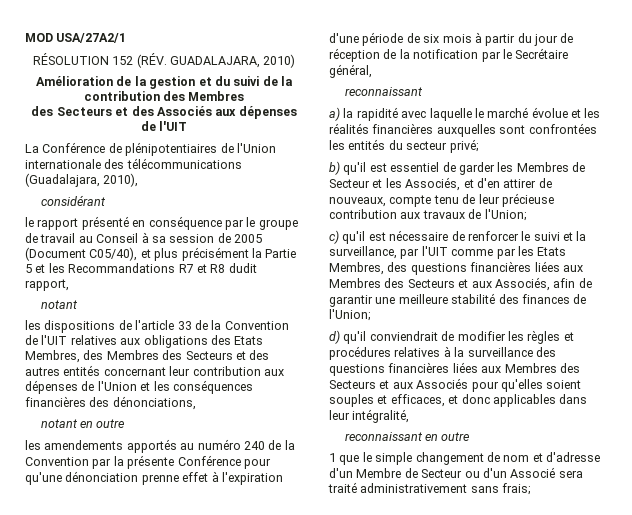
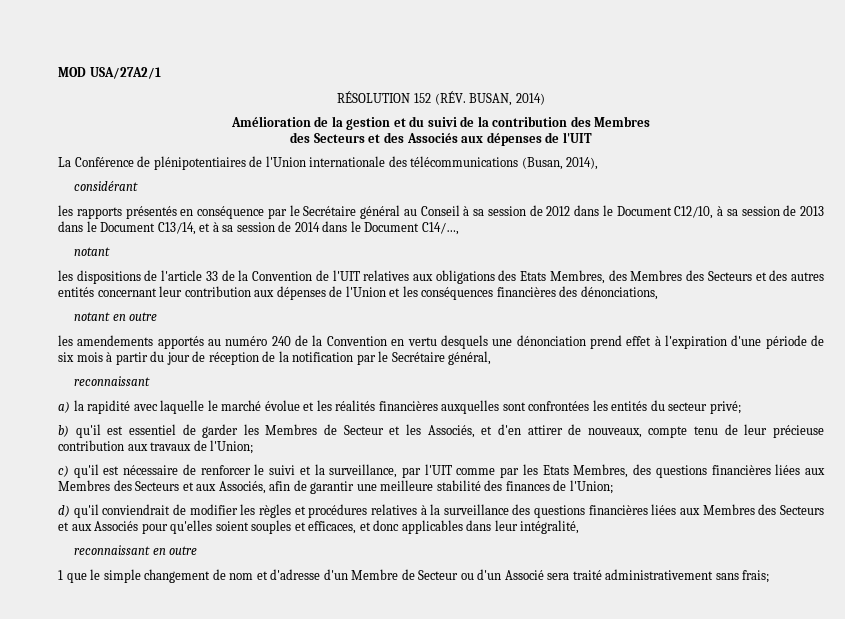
- RÉSOLUTION 152 (RÉV. GUADALAJARA, 2010)
+ RÉSOLUTION 152 (RÉV. BUSAN, 2014)
- La Conférence de plénipotentiaires de l'Union internationale des télécommunications (Guadalajara, 2010),
+ La Conférence de plénipotentiaires de l'Union internationale des télécommunications (Busan, 2014),
- le rapport présenté en conséquence par le groupe de travail au Conseil à sa session de 2005 (Document C05/40), et plus précisément la Partie 5 et les Recommandations R7 et R8 dudit rapport,
+ les rapports présentés en conséquence par le Secrétaire général au Conseil à sa session de 2012 dans le Document C12/10, à sa session de 2013 dans le Document C13/14, et à sa session de 2014 dans le Document C14/…,
- les amendements apportés au numéro 240 de la Convention par la présente Conférence pour qu'une dénonciation prenne effet à l'expiration d'une période de six mois à partir du jour de réception de la notification par le Secrétaire général,
+ les amendements apportés au numéro 240 de la Convention en vertu desquels une dénonciation prend effet à l'expiration d'une période de six mois à partir du jour de réception de la notification par le Secrétaire général,

